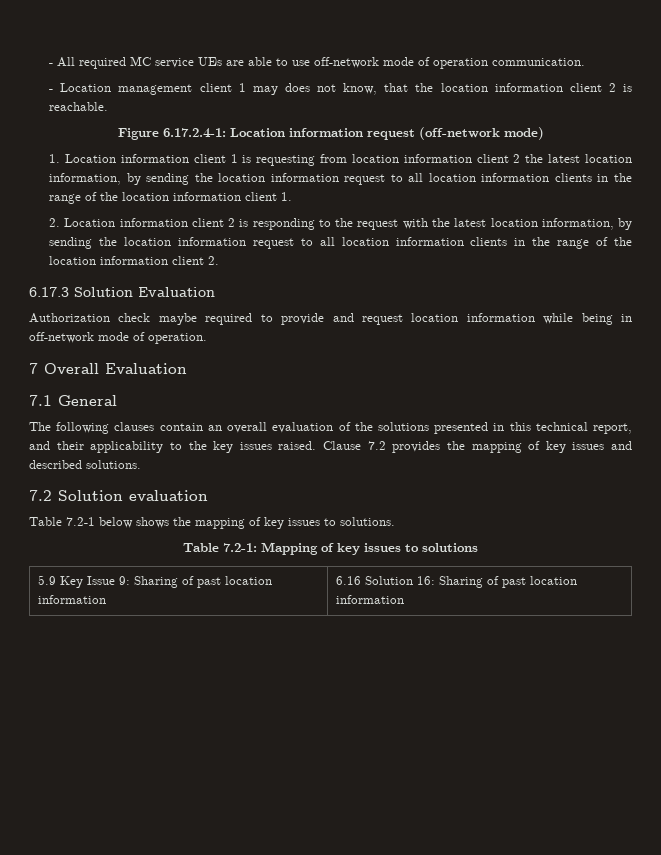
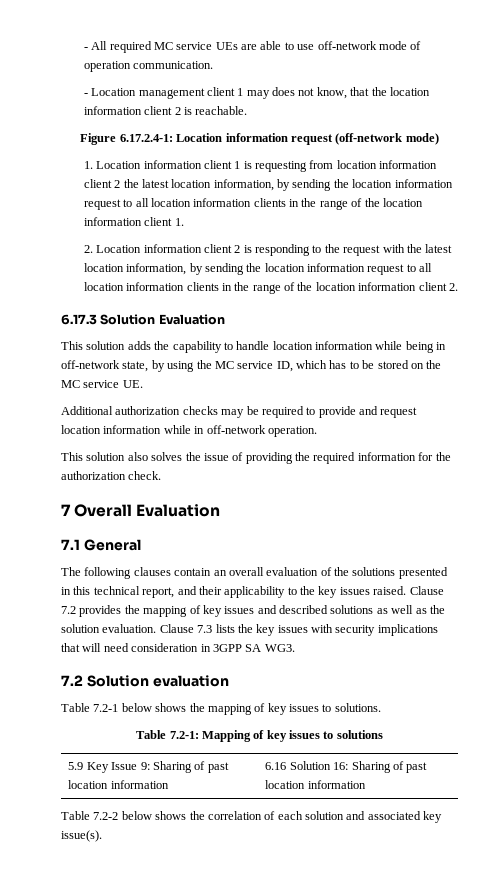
- Authorization check maybe required to provide and request location information while being in off-network mode of operation.
+ This solution adds the capability to handle location information while being in off-network state, by using the MC service ID, which has to be stored on the MC service UE.
+ Additional authorization checks may be required to provide and request location information while in off-network operation.
+ This solution also solves the issue of providing the required information for the authorization check.
- Clause 7.2 provides the mapping of key issues and described solutions.
+ Clause 7.2 provides the mapping of key issues and described solutions as well as the solution evaluation. Clause 7.3 lists the key issues with security implications that will need consideration in 3GPP SA WG3.
+ Table 7.2-2 below shows the correlation of each solution and associated key issue(s).

